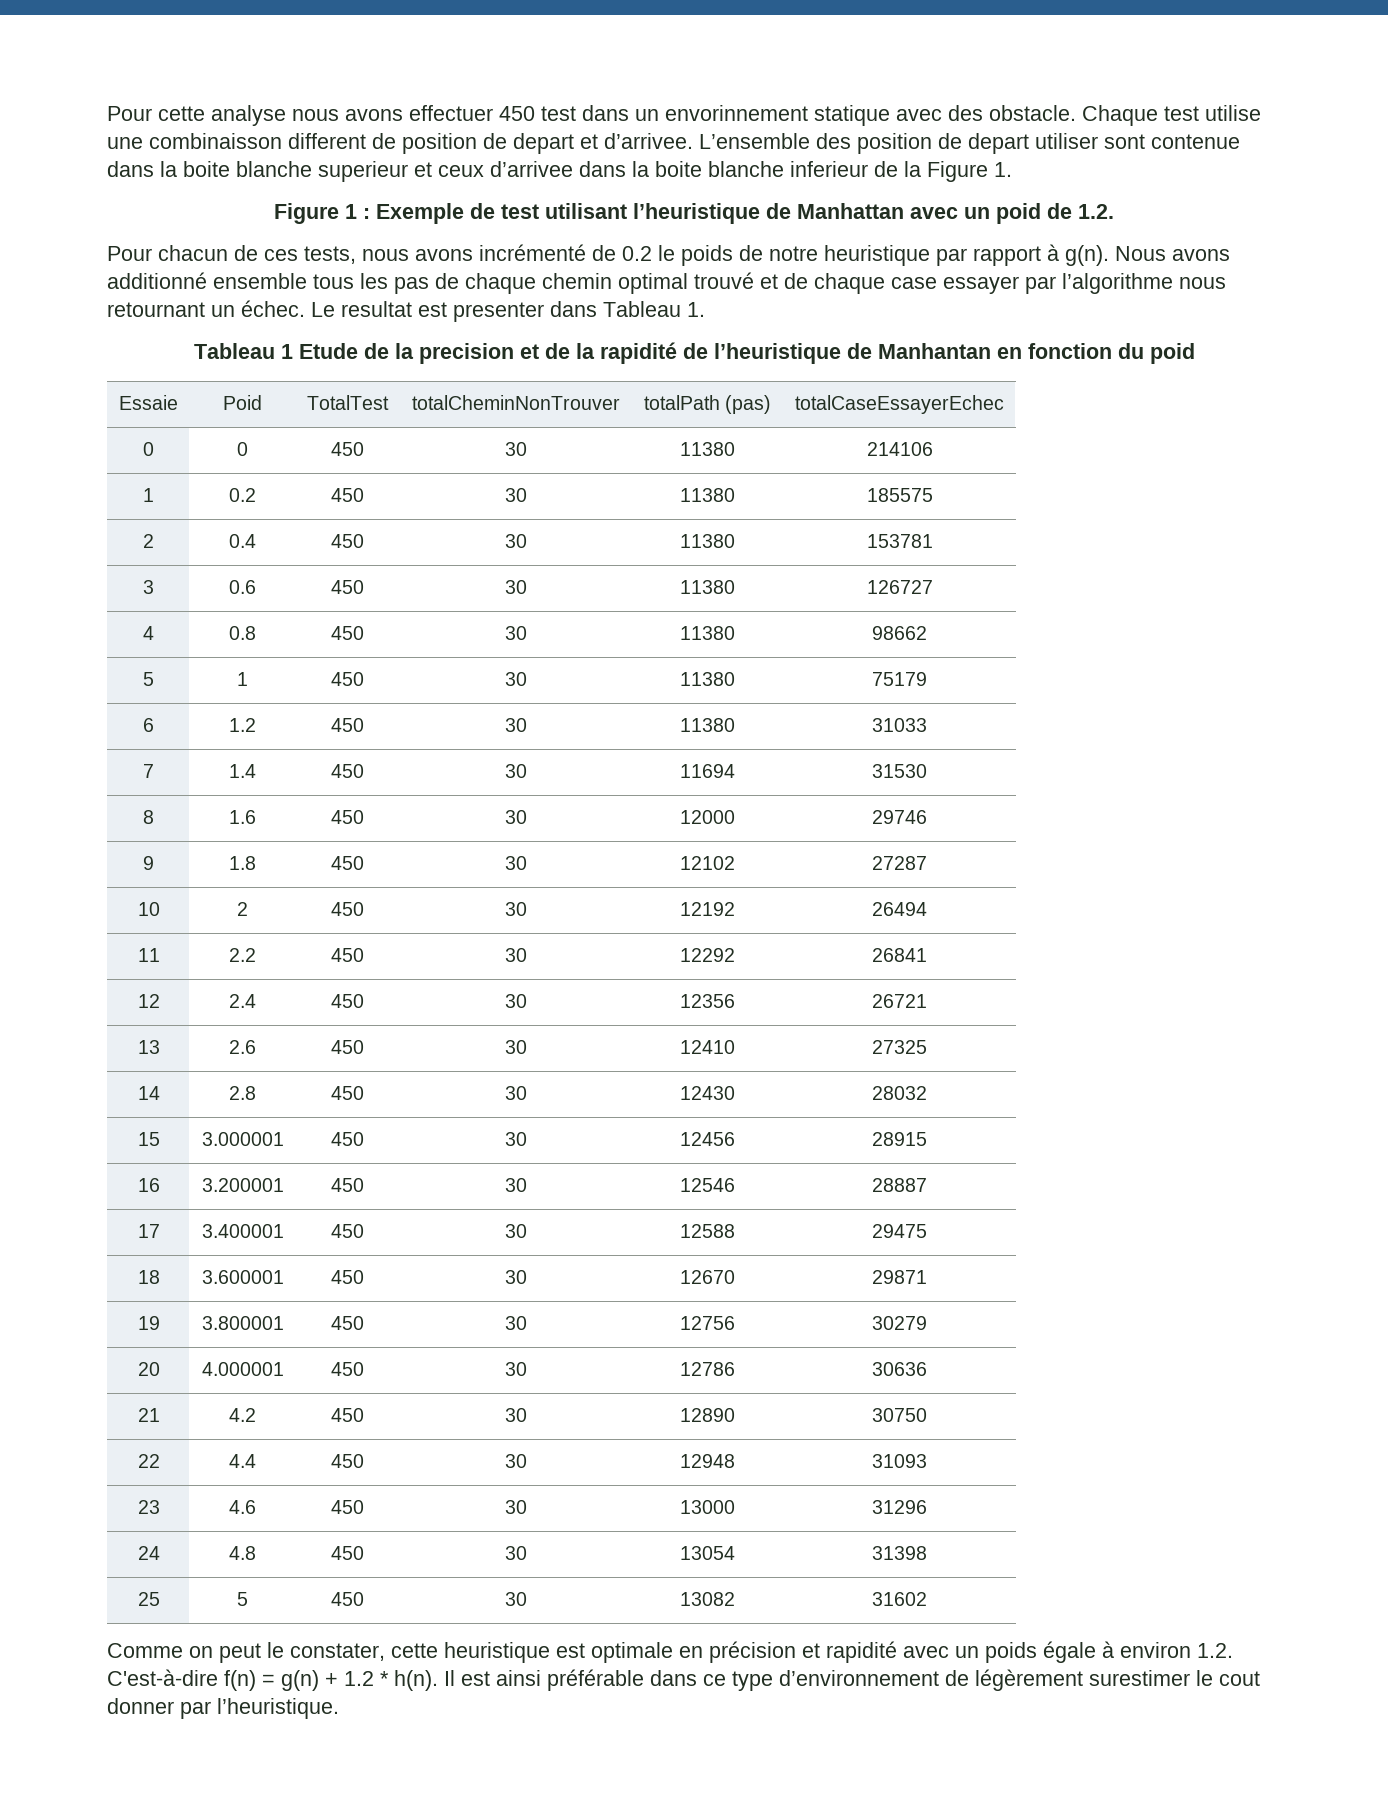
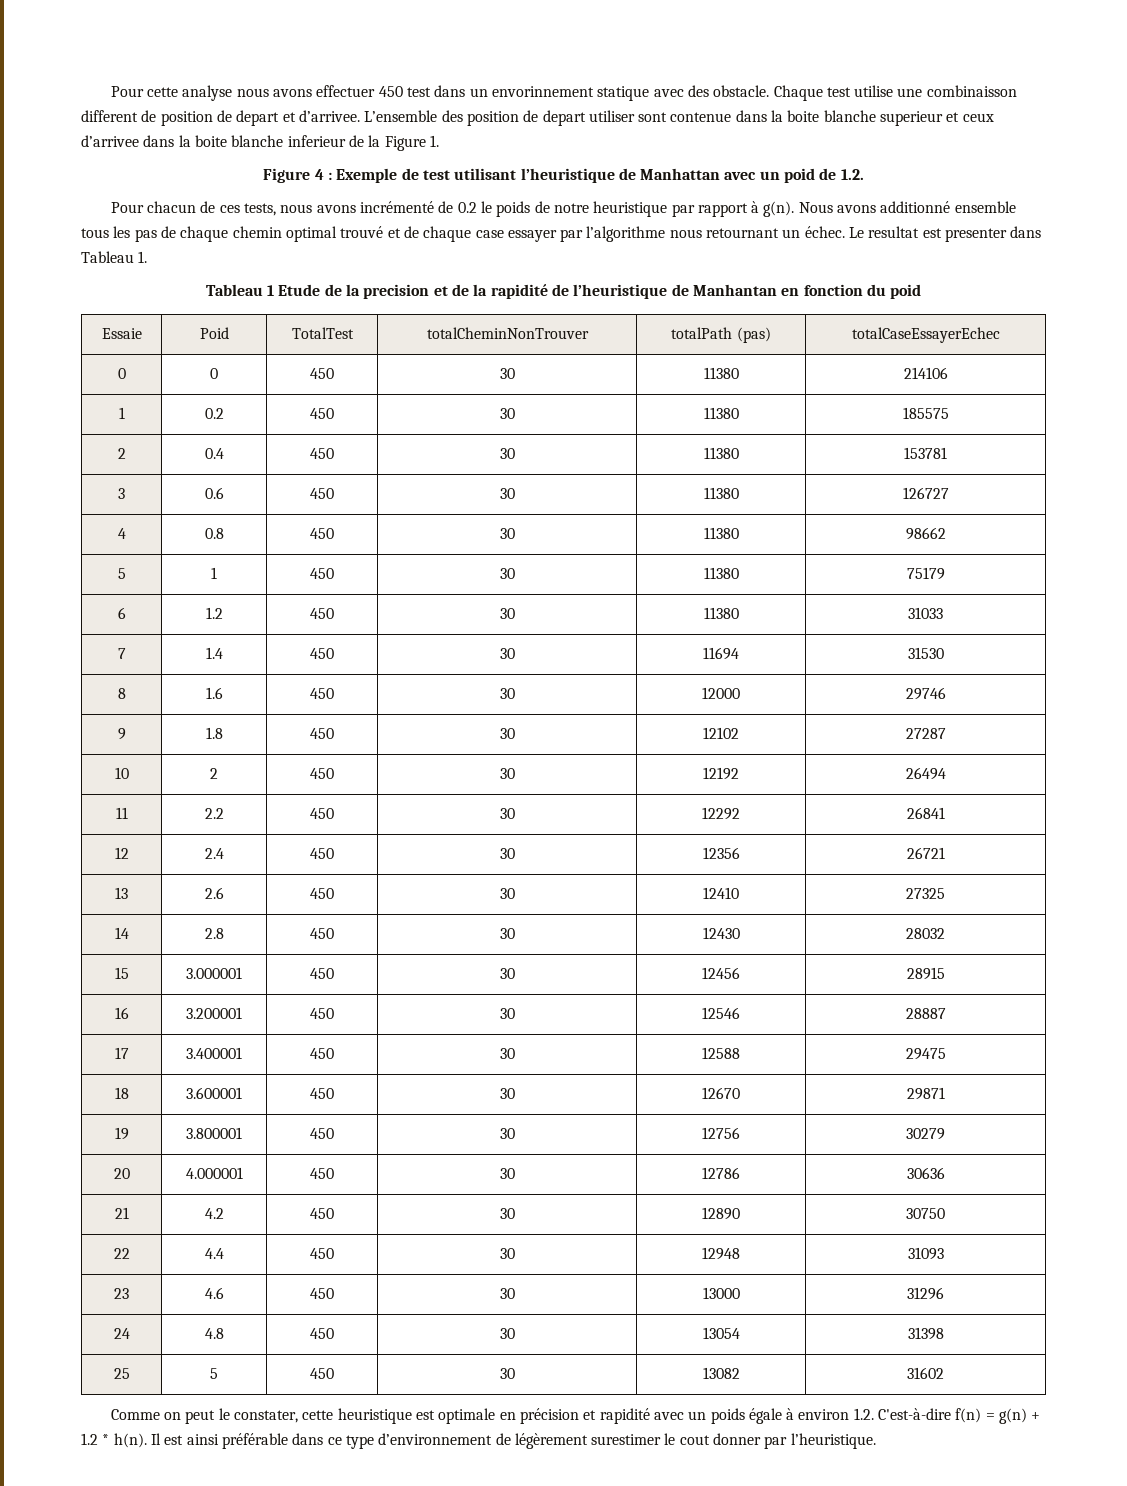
- Figure 1 : Exemple de test utilisant l’heuristique de Manhattan avec un poid de 1.2.
+ Figure 4 : Exemple de test utilisant l’heuristique de Manhattan avec un poid de 1.2.

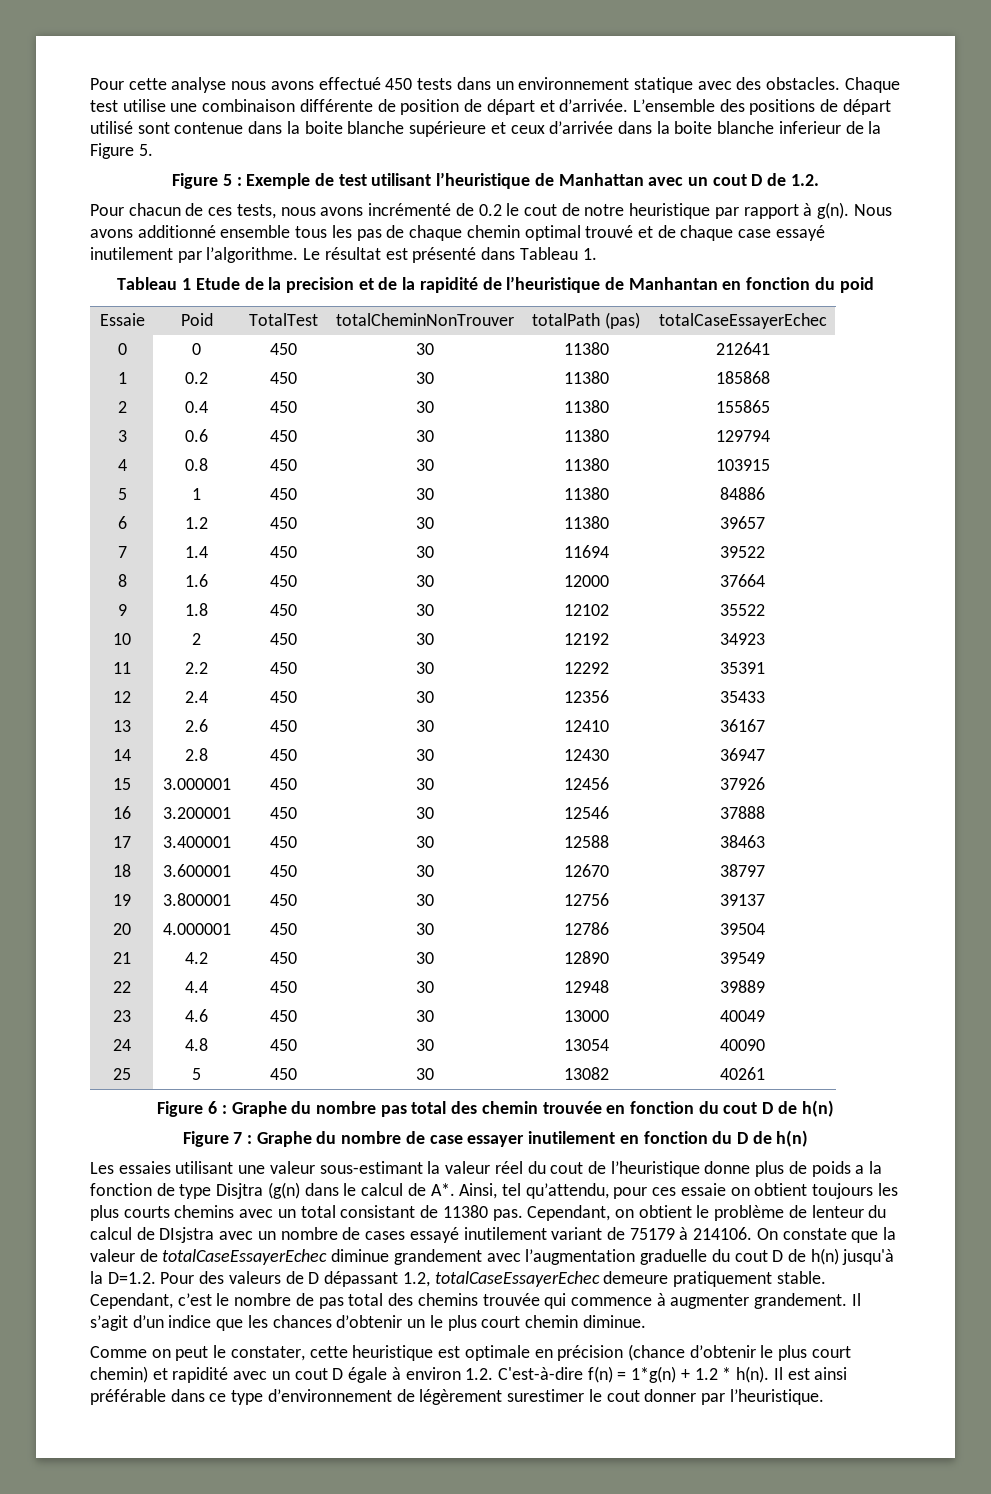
- Pour cette analyse nous avons effectuer 450 test dans un envorinnement statique avec des obstacle.
+ Pour cette analyse nous avons effectué 450 tests dans un environnement statique avec des obstacles.
- Chaque test utilise une combinaisson different de position de depart et d’arrivee. L’ensemble des position de depart utiliser sont contenue dans la boite blanche superieur et ceux d’arrivee dans la boite blanche inferieur de la Figure 1.
- Figure 4 : Exemple de test utilisant l’heuristique de Manhattan avec un poid de 1.2.
+ Chaque test utilise une combinaison différente de position de départ et d’arrivée. L’ensemble des positions de départ utilisé sont contenue dans la boite blanche supérieure et ceux d’arrivée dans la boite blanche inferieur de la Figure 5.
+ Figure 5 : Exemple de test utilisant l’heuristique de Manhattan avec un cout D de 1.2.
- Pour chacun de ces tests, nous avons incrémenté de 0.2 le poids de notre heuristique par rapport à g(n).
+ Pour chacun de ces tests, nous avons incrémenté de 0.2 le cout de notre heuristique par rapport à g(n).
- Nous avons additionné ensemble tous les pas de chaque chemin optimal trouvé et de chaque case essayer par l’algorithme nous retournant un échec. Le resultat est presenter dans Tableau 1.
+ Nous avons additionné ensemble tous les pas de chaque chemin optimal trouvé et de chaque case essayé inutilement par l’algorithme. Le résultat est présenté dans Tableau 1.
- 0 | 0 | 450 | 30 | 11380 | 214106
+ 0 | 0 | 450 | 30 | 11380 | 212641
- 1 | 0.2 | 450 | 30 | 11380 | 185575
+ 1 | 0.2 | 450 | 30 | 11380 | 185868
- 2 | 0.4 | 450 | 30 | 11380 | 153781
+ 2 | 0.4 | 450 | 30 | 11380 | 155865
- 3 | 0.6 | 450 | 30 | 11380 | 126727
+ 3 | 0.6 | 450 | 30 | 11380 | 129794
- 4 | 0.8 | 450 | 30 | 11380 | 98662
+ 4 | 0.8 | 450 | 30 | 11380 | 103915
- 5 | 1 | 450 | 30 | 11380 | 75179
+ 5 | 1 | 450 | 30 | 11380 | 84886
- 6 | 1.2 | 450 | 30 | 11380 | 31033
+ 6 | 1.2 | 450 | 30 | 11380 | 39657
- 7 | 1.4 | 450 | 30 | 11694 | 31530
+ 7 | 1.4 | 450 | 30 | 11694 | 39522
- 8 | 1.6 | 450 | 30 | 12000 | 29746
+ 8 | 1.6 | 450 | 30 | 12000 | 37664
- 9 | 1.8 | 450 | 30 | 12102 | 27287
+ 9 | 1.8 | 450 | 30 | 12102 | 35522
- 10 | 2 | 450 | 30 | 12192 | 26494
+ 10 | 2 | 450 | 30 | 12192 | 34923
- 11 | 2.2 | 450 | 30 | 12292 | 26841
+ 11 | 2.2 | 450 | 30 | 12292 | 35391
- 12 | 2.4 | 450 | 30 | 12356 | 26721
+ 12 | 2.4 | 450 | 30 | 12356 | 35433
- 13 | 2.6 | 450 | 30 | 12410 | 27325
+ 13 | 2.6 | 450 | 30 | 12410 | 36167
- 14 | 2.8 | 450 | 30 | 12430 | 28032
+ 14 | 2.8 | 450 | 30 | 12430 | 36947
- 15 | 3.000001 | 450 | 30 | 12456 | 28915
+ 15 | 3.000001 | 450 | 30 | 12456 | 37926
- 16 | 3.200001 | 450 | 30 | 12546 | 28887
+ 16 | 3.200001 | 450 | 30 | 12546 | 37888
- 17 | 3.400001 | 450 | 30 | 12588 | 29475
+ 17 | 3.400001 | 450 | 30 | 12588 | 38463
- 18 | 3.600001 | 450 | 30 | 12670 | 29871
+ 18 | 3.600001 | 450 | 30 | 12670 | 38797
- 19 | 3.800001 | 450 | 30 | 12756 | 30279
+ 19 | 3.800001 | 450 | 30 | 12756 | 39137
- 20 | 4.000001 | 450 | 30 | 12786 | 30636
+ 20 | 4.000001 | 450 | 30 | 12786 | 39504
- 21 | 4.2 | 450 | 30 | 12890 | 30750
+ 21 | 4.2 | 450 | 30 | 12890 | 39549
- 22 | 4.4 | 450 | 30 | 12948 | 31093
+ 22 | 4.4 | 450 | 30 | 12948 | 39889
- 23 | 4.6 | 450 | 30 | 13000 | 31296
+ 23 | 4.6 | 450 | 30 | 13000 | 40049
- 24 | 4.8 | 450 | 30 | 13054 | 31398
+ 24 | 4.8 | 450 | 30 | 13054 | 40090
- 25 | 5 | 450 | 30 | 13082 | 31602
+ 25 | 5 | 450 | 30 | 13082 | 40261
+ Figure 6 : Graphe du nombre pas total des chemin trouvée en fonction du cout D de h(n)
+ Figure 7 : Graphe du nombre de case essayer inutilement en fonction du D de h(n)
+ Les essaies utilisant une valeur sous-estimant la valeur réel du cout de l’heuristique donne plus de poids a la fonction de type Disjtra (g(n) dans le calcul de A*. Ainsi, tel qu’attendu, pour ces essaie on obtient toujours les plus courts chemins avec un total consistant de 11380 pas. Cependant, on obtient le problème de lenteur du calcul de DIsjstra avec un nombre de cases essayé inutilement variant de 75179 à 214106. On constate que la valeur de totalCaseEssayerEchec diminue grandement avec l’augmentation graduelle du cout D de h(n) jusqu'à la D=1.2. Pour des valeurs de D dépassant 1.2, totalCaseEssayerEchec demeure pratiquement stable. Cependant, c’est le nombre de pas total des chemins trouvée qui commence à augmenter grandement. Il s’agit d’un indice que les chances d’obtenir un le plus court chemin diminue.
- Comme on peut le constater, cette heuristique est optimale en précision et rapidité avec un poids égale à environ 1.2. C'est-à-dire f(n) = g(n) + 1.2 * h(n).
+ Comme on peut le constater, cette heuristique est optimale en précision (chance d’obtenir le plus court chemin) et rapidité avec un cout D égale à environ 1.2. C'est-à-dire f(n) = 1*g(n) + 1.2 * h(n).

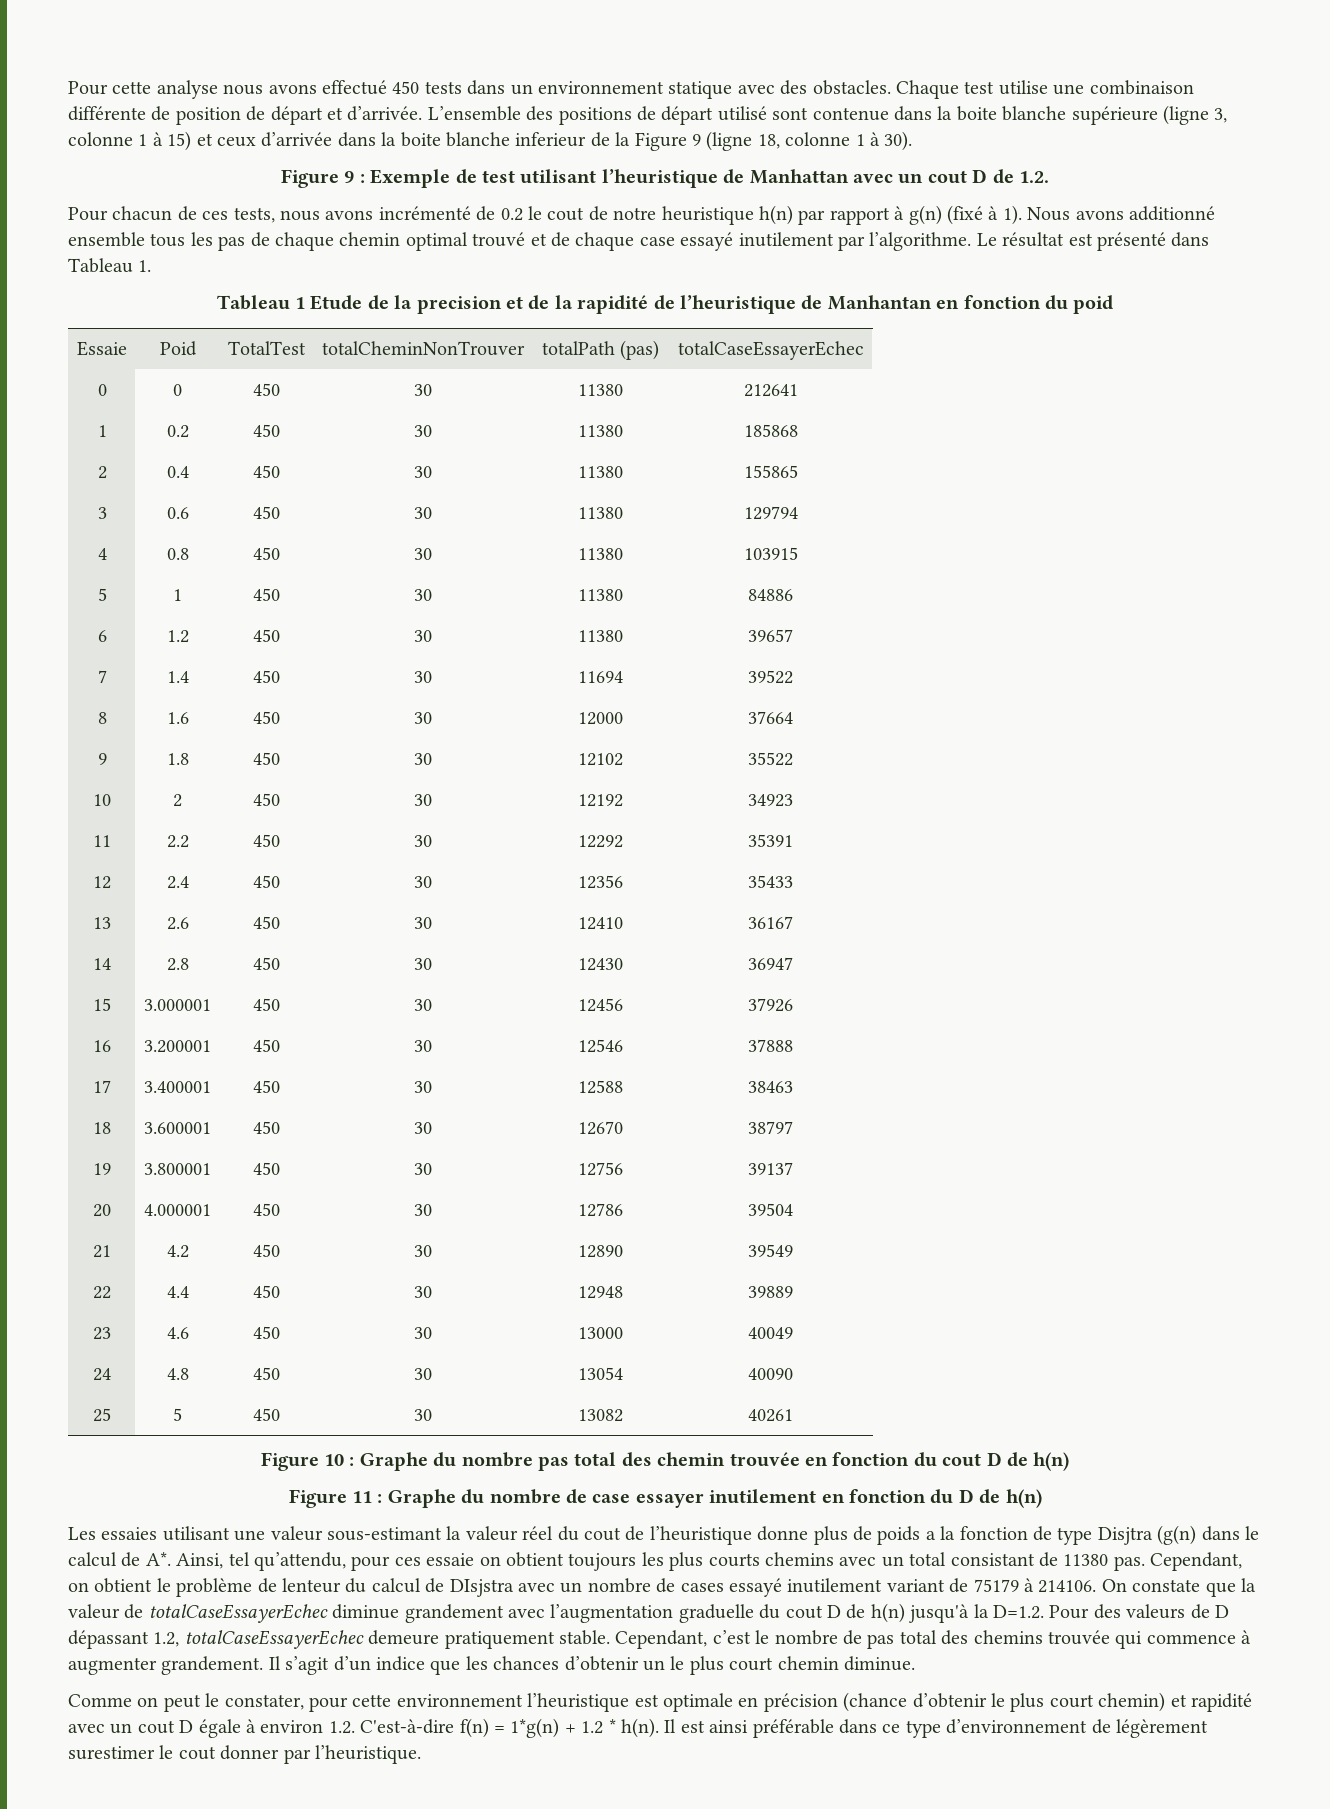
- L’ensemble des positions de départ utilisé sont contenue dans la boite blanche supérieure et ceux d’arrivée dans la boite blanche inferieur de la Figure 5.
- Figure 5 : Exemple de test utilisant l’heuristique de Manhattan avec un cout D de 1.2.
+ L’ensemble des positions de départ utilisé sont contenue dans la boite blanche supérieure (ligne 3, colonne 1 à 15) et ceux d’arrivée dans la boite blanche inferieur de la Figure 9 (ligne 18, colonne 1 à 30).
+ Figure 9 : Exemple de test utilisant l’heuristique de Manhattan avec un cout D de 1.2.
- Pour chacun de ces tests, nous avons incrémenté de 0.2 le cout de notre heuristique par rapport à g(n).
+ Pour chacun de ces tests, nous avons incrémenté de 0.2 le cout de notre heuristique h(n) par rapport à g(n) (fixé à 1).
- Figure 6 : Graphe du nombre pas total des chemin trouvée en fonction du cout D de h(n)
+ Figure 10 : Graphe du nombre pas total des chemin trouvée en fonction du cout D de h(n)
- Figure 7 : Graphe du nombre de case essayer inutilement en fonction du D de h(n)
+ Figure 11 : Graphe du nombre de case essayer inutilement en fonction du D de h(n)
- Comme on peut le constater, cette heuristique est optimale en précision (chance d’obtenir le plus court chemin) et rapidité avec un cout D égale à environ 1.2. C'est-à-dire f(n) = 1*g(n) + 1.2 * h(n).
+ Comme on peut le constater, pour cette environnement l’heuristique est optimale en précision (chance d’obtenir le plus court chemin) et rapidité avec un cout D égale à environ 1.2. C'est-à-dire f(n) = 1*g(n) + 1.2 * h(n).

